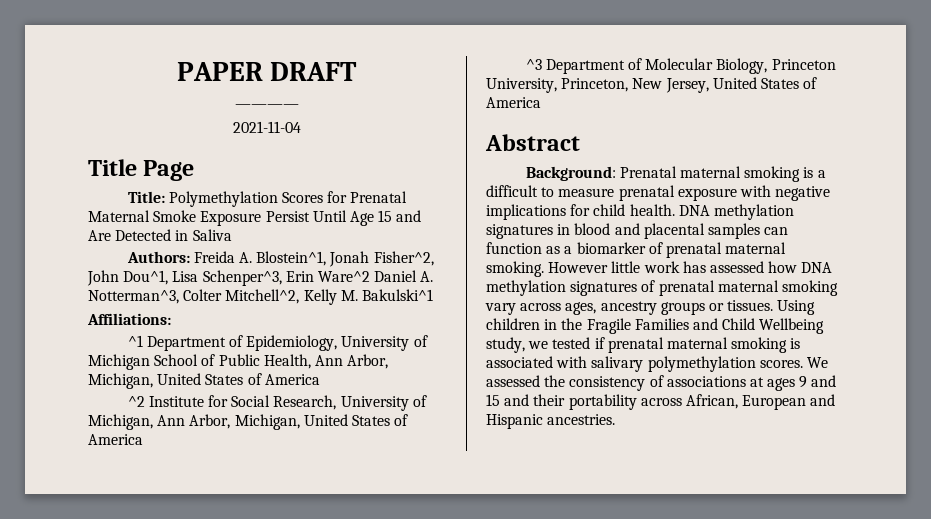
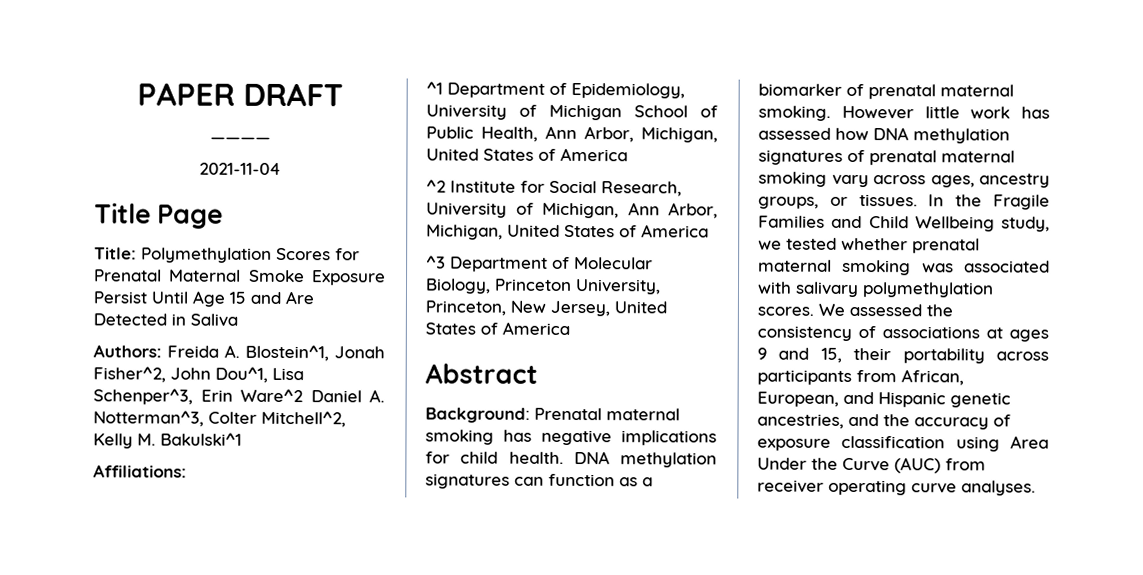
- Background: Prenatal maternal smoking is a difficult to measure prenatal exposure with negative implications for child health.
+ Background: Prenatal maternal smoking has negative implications for child health.
- DNA methylation signatures in blood and placental samples can function as a biomarker of prenatal maternal smoking.
+ DNA methylation signatures can function as a biomarker of prenatal maternal smoking.
- However little work has assessed how DNA methylation signatures of prenatal maternal smoking vary across ages, ancestry groups or tissues.
+ However little work has assessed how DNA methylation signatures of prenatal maternal smoking vary across ages, ancestry groups, or tissues.
- Using children in the Fragile Families and Child Wellbeing study, we tested if prenatal maternal smoking is associated with salivary polymethylation scores.
+ In the Fragile Families and Child Wellbeing study, we tested whether prenatal maternal smoking was associated with salivary polymethylation scores.
- We assessed the consistency of associations at ages 9 and 15 and their portability across African, European and Hispanic ancestries.
+ We assessed the consistency of associations at ages 9 and 15, their portability across participants from African, European, and Hispanic genetic ancestries, and the accuracy of exposure classification using Area Under the Curve (AUC) from receiver operating curve analyses.

